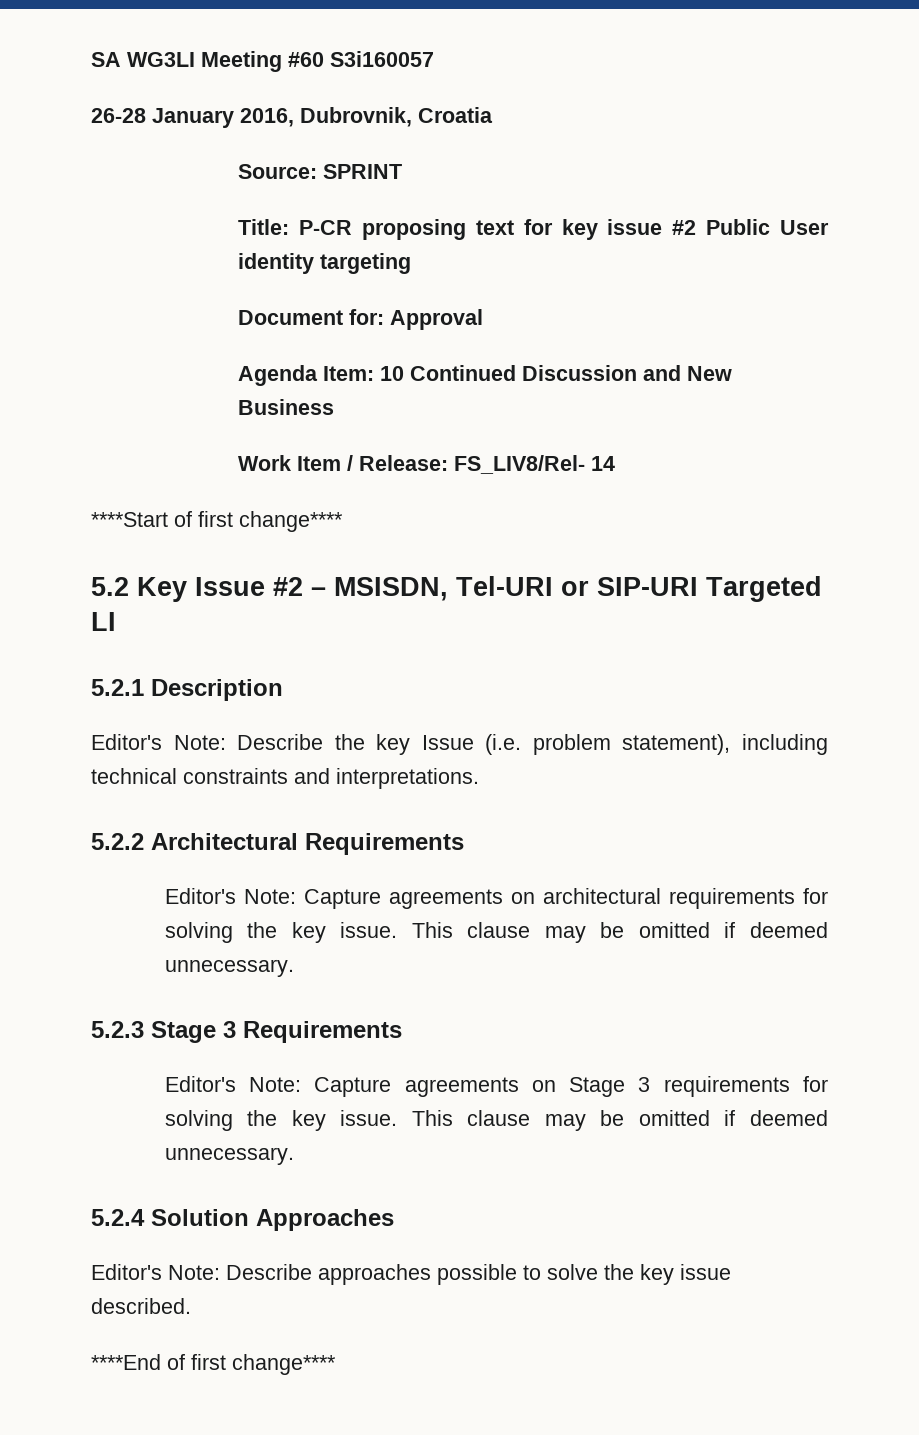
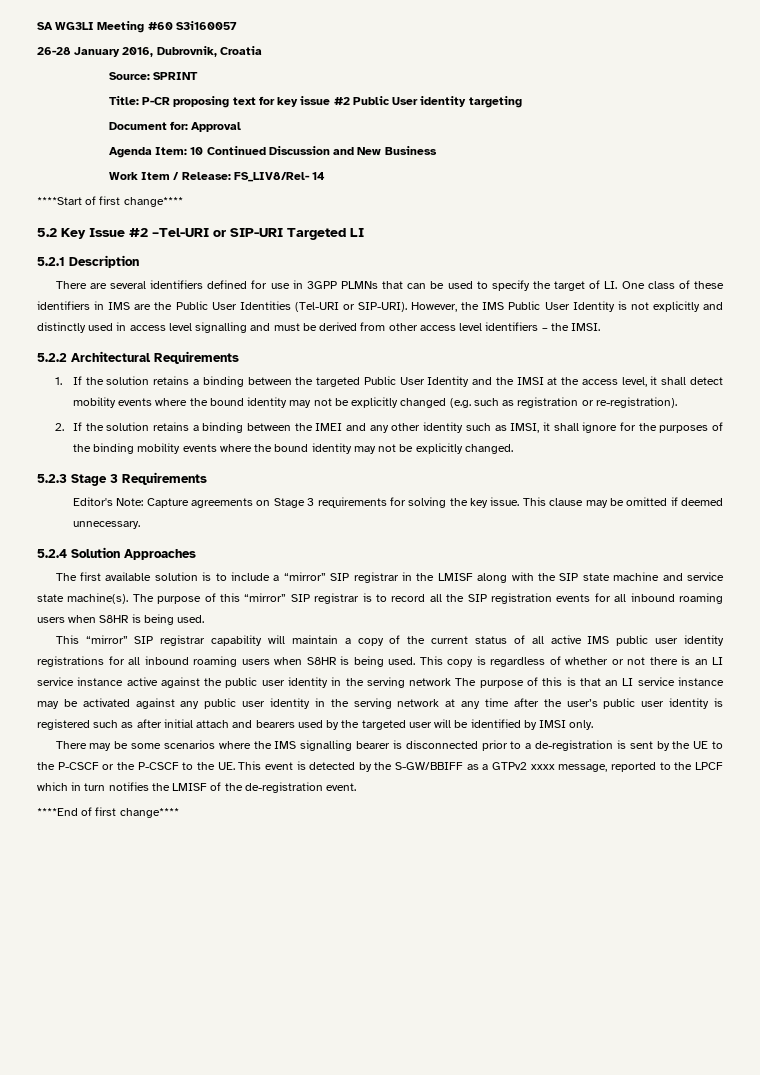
- 5.2 Key Issue #2 – MSISDN, Tel-URI or SIP-URI Targeted LI
+ 5.2 Key Issue #2 –Tel-URI or SIP-URI Targeted LI
- Editor's Note: Describe the key Issue (i.e. problem statement), including technical constraints and interpretations.
+ There are several identifiers defined for use in 3GPP PLMNs that can be used to specify the target of LI. One class of these identifiers in IMS are the Public User Identities (Tel-URI or SIP-URI). However, the IMS Public User Identity is not explicitly and distinctly used in access level signalling and must be derived from other access level identifiers – the IMSI.
  5.2.2 Architectural Requirements
- Editor's Note: Capture agreements on architectural requirements for solving the key issue. This clause may be omitted if deemed unnecessary.
+ 1. If the solution retains a binding between the targeted Public User Identity and the IMSI at the access level, it shall detect mobility events where the bound identity may not be explicitly changed (e.g. such as registration or re-registration).
+ 2. If the solution retains a binding between the IMEI and any other identity such as IMSI, it shall ignore for the purposes of the binding mobility events where the bound identity may not be explicitly changed.
- Editor's Note: Describe approaches possible to solve the key issue described.
+ The first available solution is to include a “mirror” SIP registrar in the LMISF along with the SIP state machine and service state machine(s). The purpose of this “mirror” SIP registrar is to record all the SIP registration events for all inbound roaming users when S8HR is being used.
+ This “mirror” SIP registrar capability will maintain a copy of the current status of all active IMS public user identity registrations for all inbound roaming users when S8HR is being used. This copy is regardless of whether or not there is an LI service instance active against the public user identity in the serving network The purpose of this is that an LI service instance may be activated against any public user identity in the serving network at any time after the user’s public user identity is registered such as after initial attach and bearers used by the targeted user will be identified by IMSI only.
+ There may be some scenarios where the IMS signalling bearer is disconnected prior to a de-registration is sent by the UE to the P-CSCF or the P-CSCF to the UE. This event is detected by the S-GW/BBIFF as a GTPv2 xxxx message, reported to the LPCF which in turn notifies the LMISF of the de-registration event.

